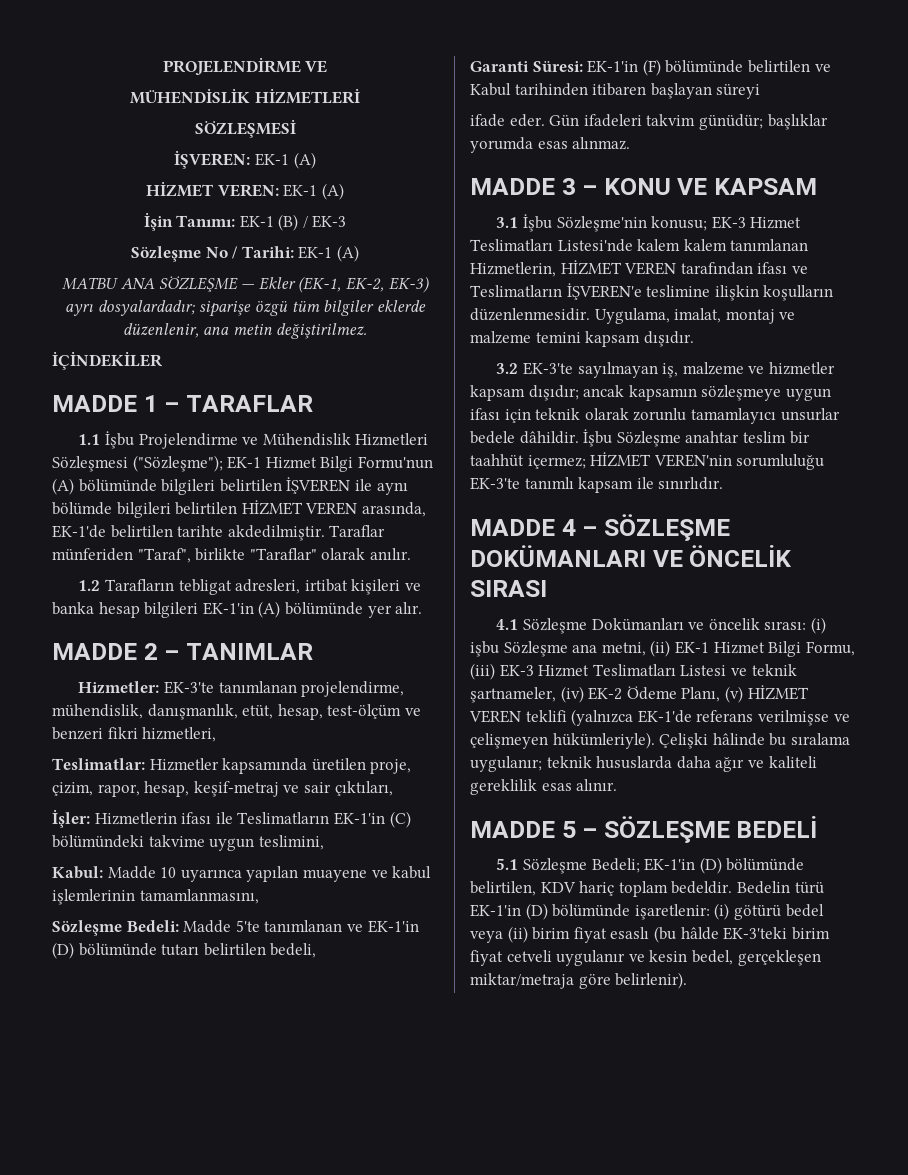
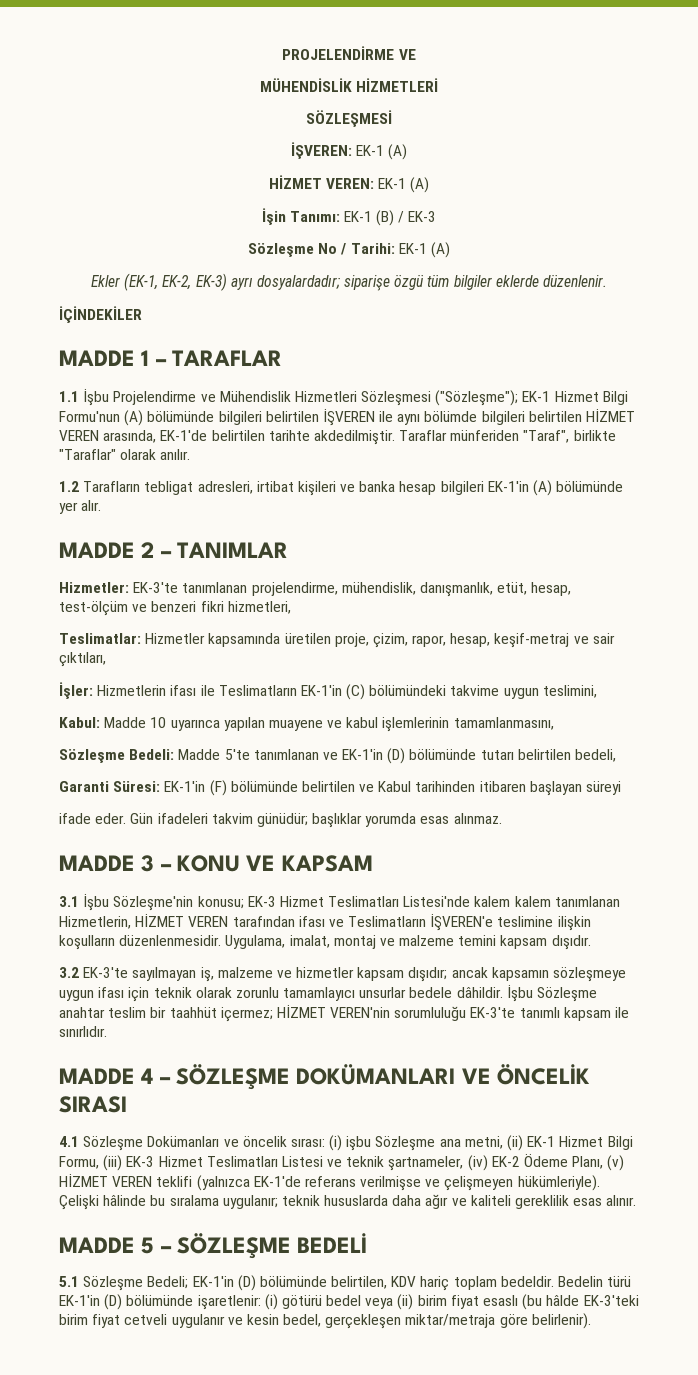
- MATBU ANA SÖZLEŞME — Ekler (EK-1, EK-2, EK-3) ayrı dosyalardadır; siparişe özgü tüm bilgiler eklerde düzenlenir, ana metin değiştirilmez.
+ Ekler (EK-1, EK-2, EK-3) ayrı dosyalardadır; siparişe özgü tüm bilgiler eklerde düzenlenir.

